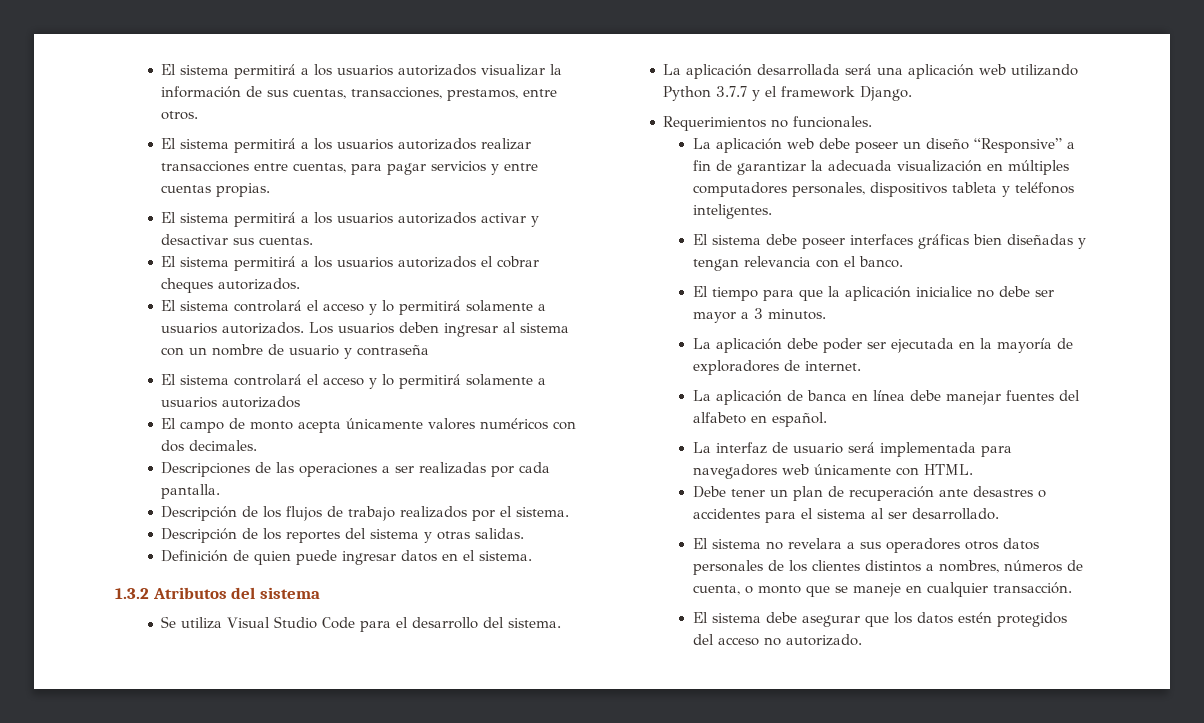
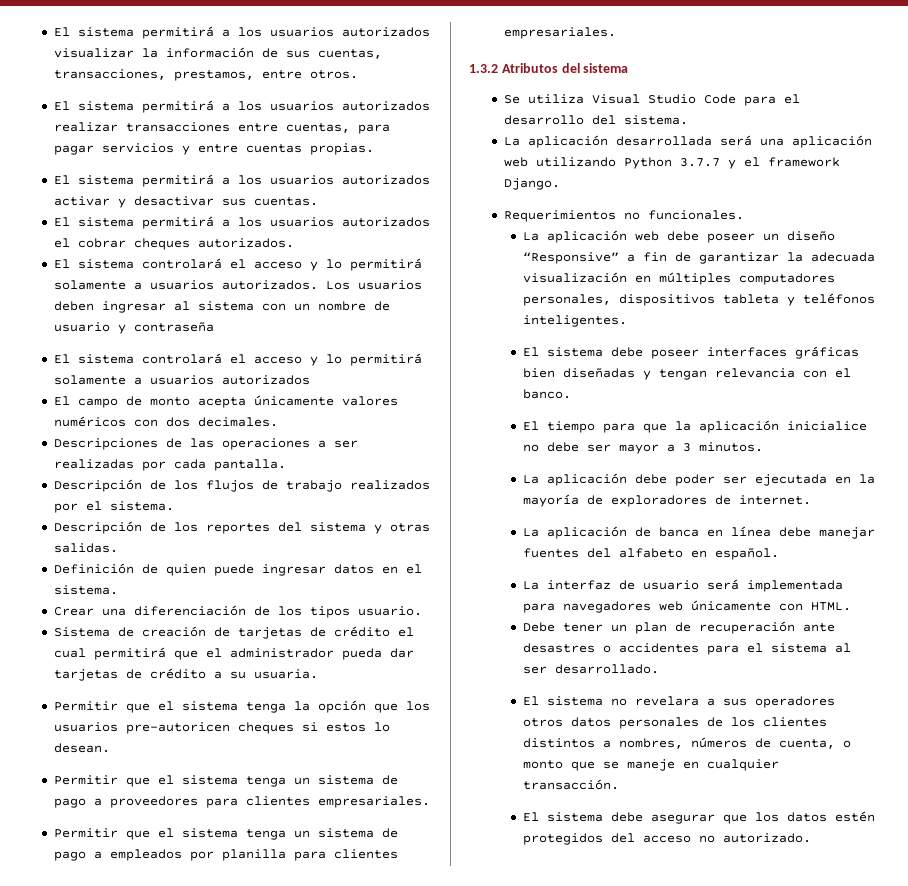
+ Crear una diferenciación de los tipos usuario.
+ Sistema de creación de tarjetas de crédito el cual permitirá que el administrador pueda dar tarjetas de crédito a su usuaria.
+ Permitir que el sistema tenga la opción que los usuarios pre-autoricen cheques si estos lo desean.
+ Permitir que el sistema tenga un sistema de pago a proveedores para clientes empresariales.
+ Permitir que el sistema tenga un sistema de pago a empleados por planilla para clientes empresariales.

